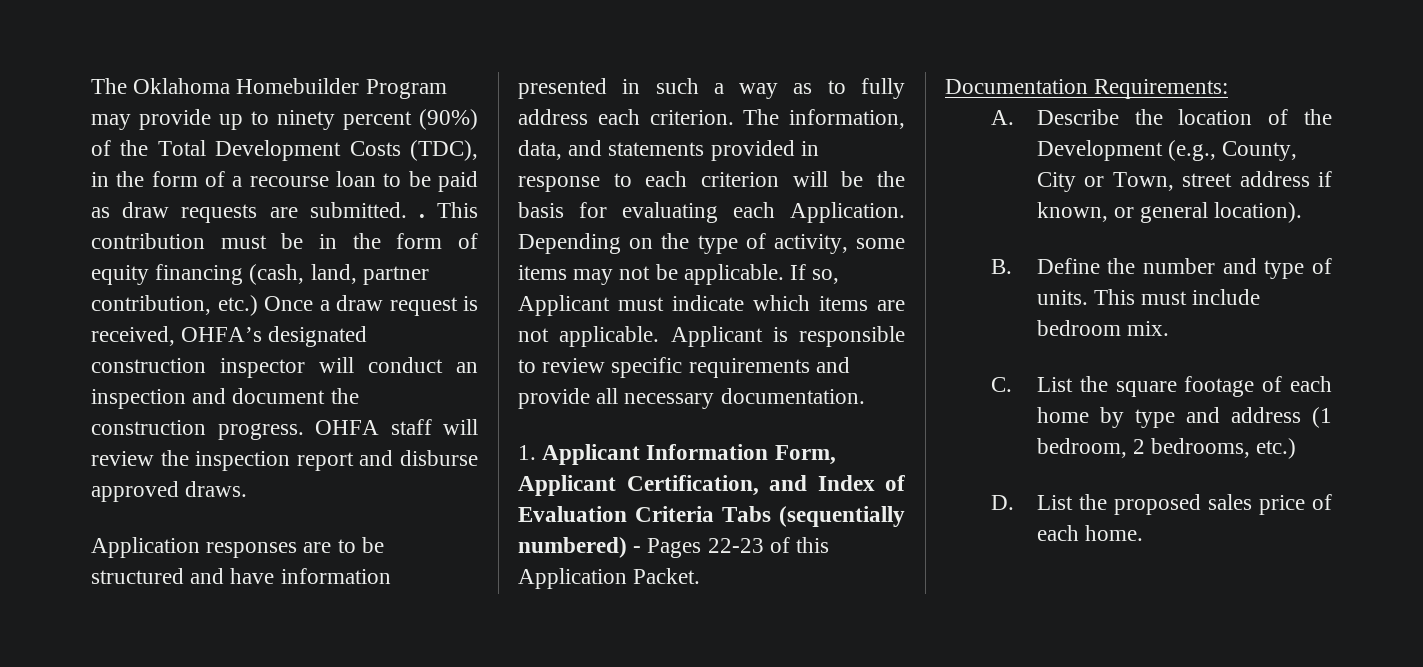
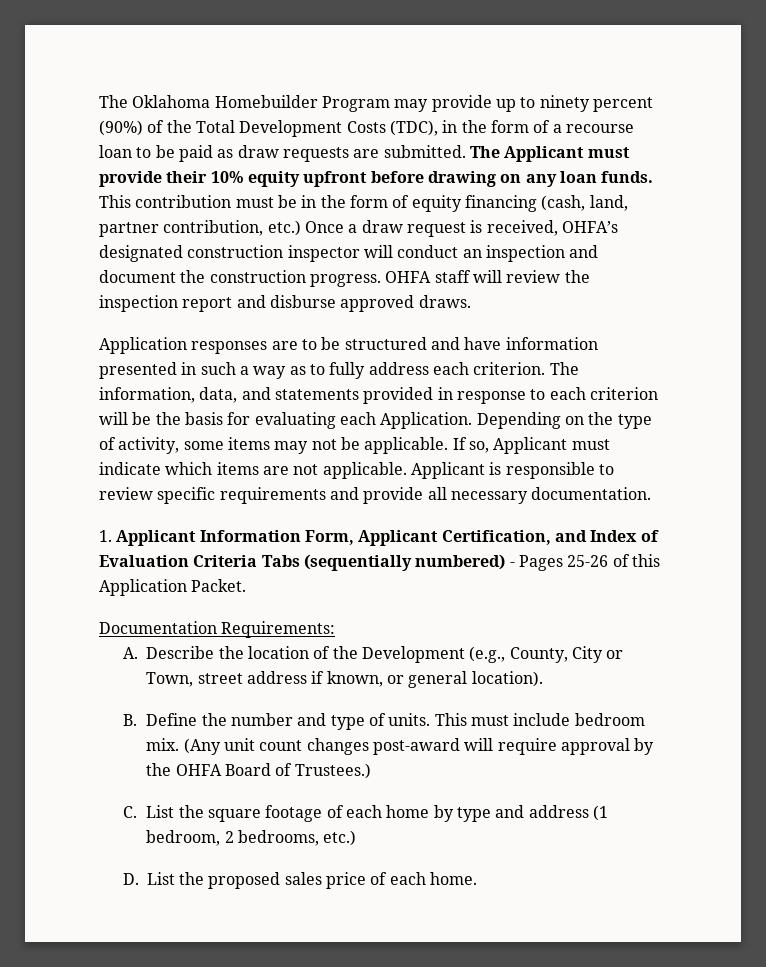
- The Oklahoma Homebuilder Program may provide up to ninety percent (90%) of the Total Development Costs (TDC), in the form of a recourse loan to be paid as draw requests are submitted. .
+ The Oklahoma Homebuilder Program may provide up to ninety percent (90%) of the Total Development Costs (TDC), in the form of a recourse loan to be paid as draw requests are submitted. The Applicant must provide their 10% equity upfront before drawing on any loan funds.
- 1. Applicant Information Form, Applicant Certification, and Index of Evaluation Criteria Tabs (sequentially numbered) - Pages 22-23 of this Application Packet.
+ 1. Applicant Information Form, Applicant Certification, and Index of Evaluation Criteria Tabs (sequentially numbered) - Pages 25-26 of this Application Packet.
+ (Any unit count changes post-award will require approval by the OHFA Board of Trustees.)

